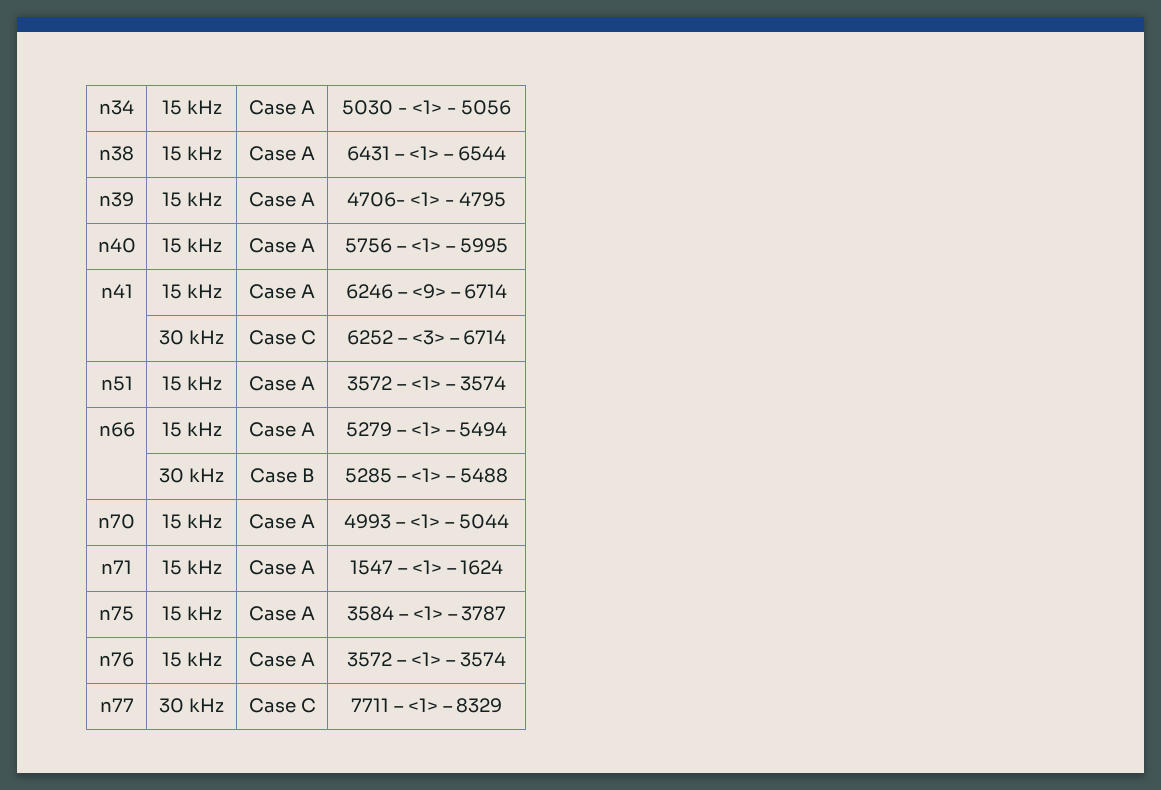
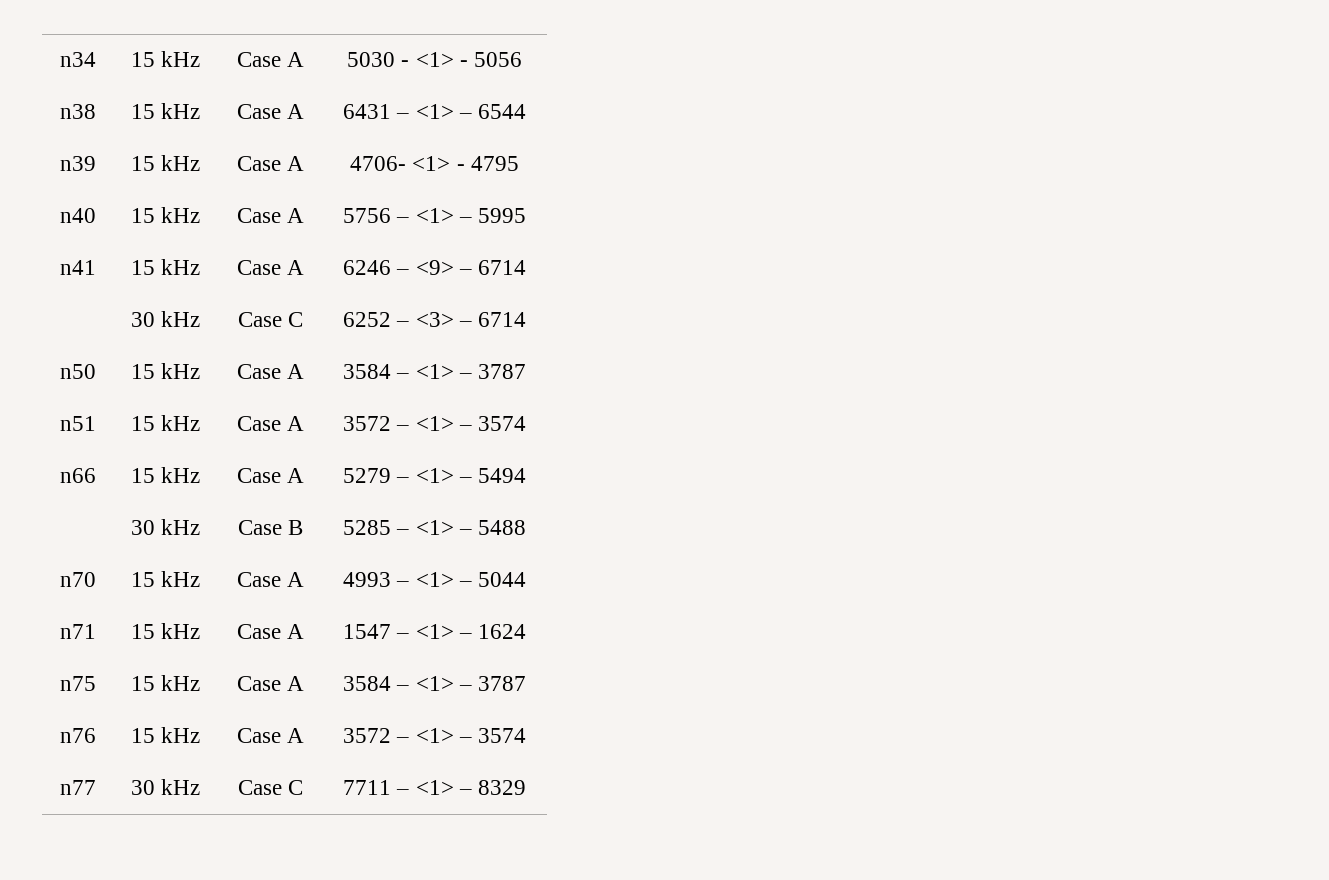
+ n50 | 15 kHz | Case A | 3584 – <1> – 3787

